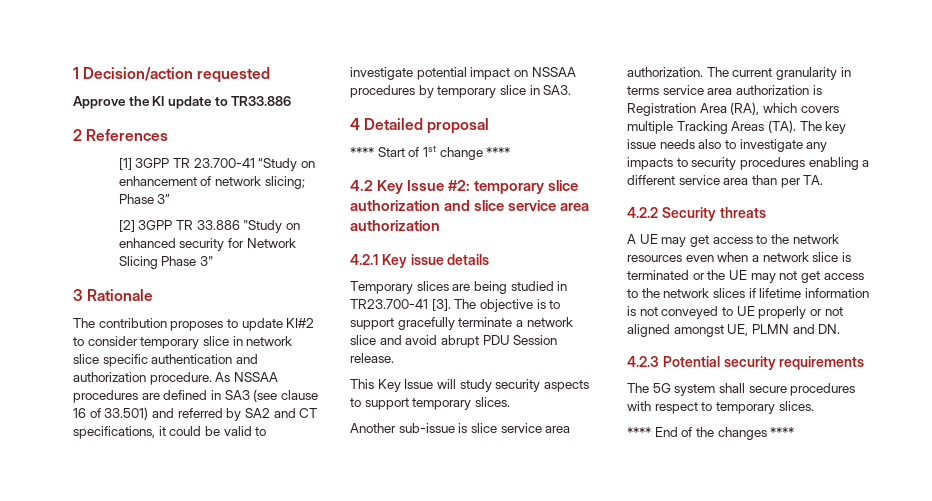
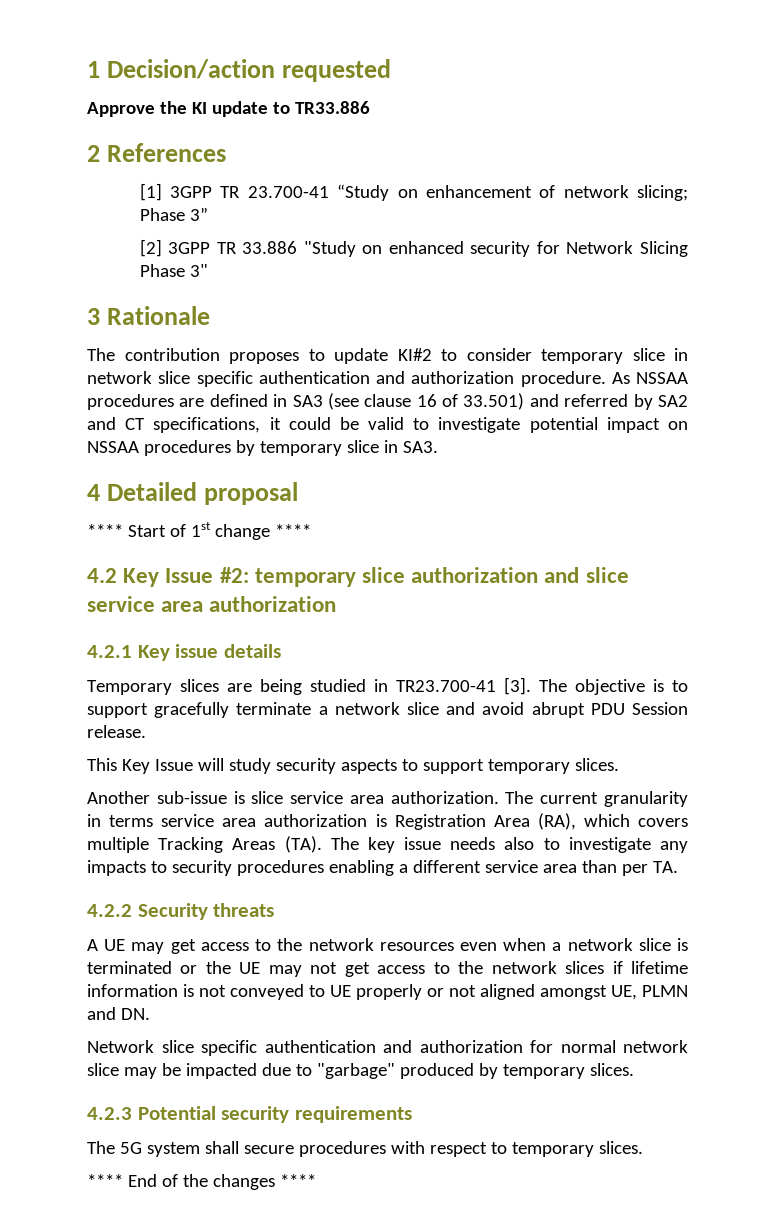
+ Network slice specific authentication and authorization for normal network slice may be impacted due to "garbage" produced by temporary slices.

